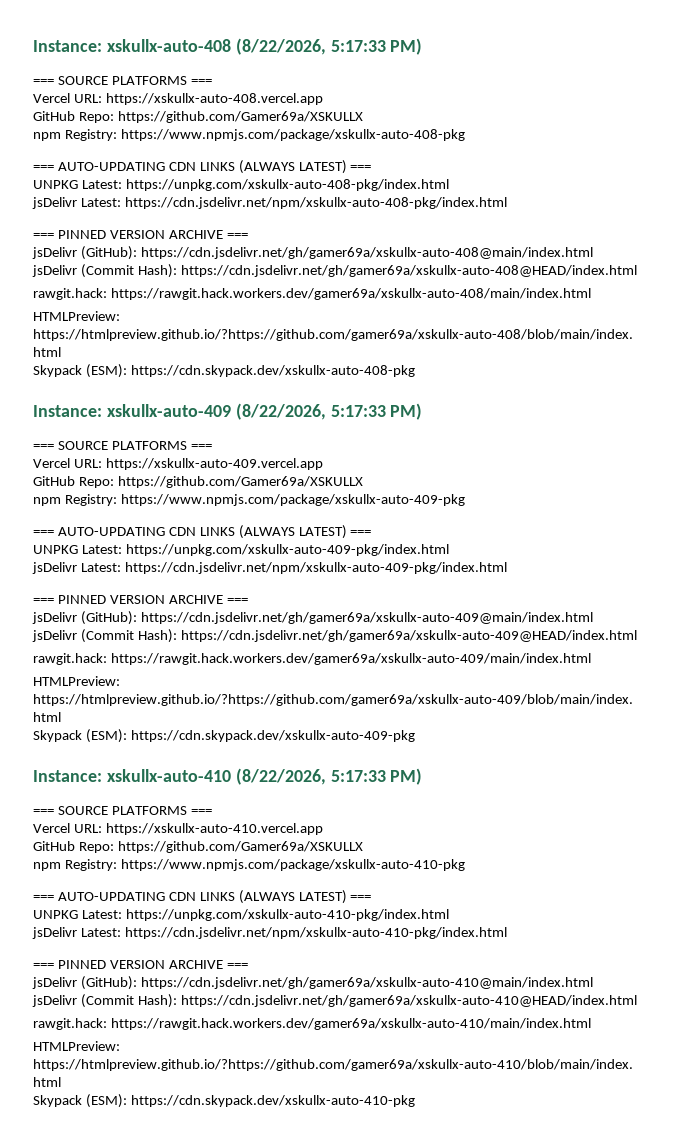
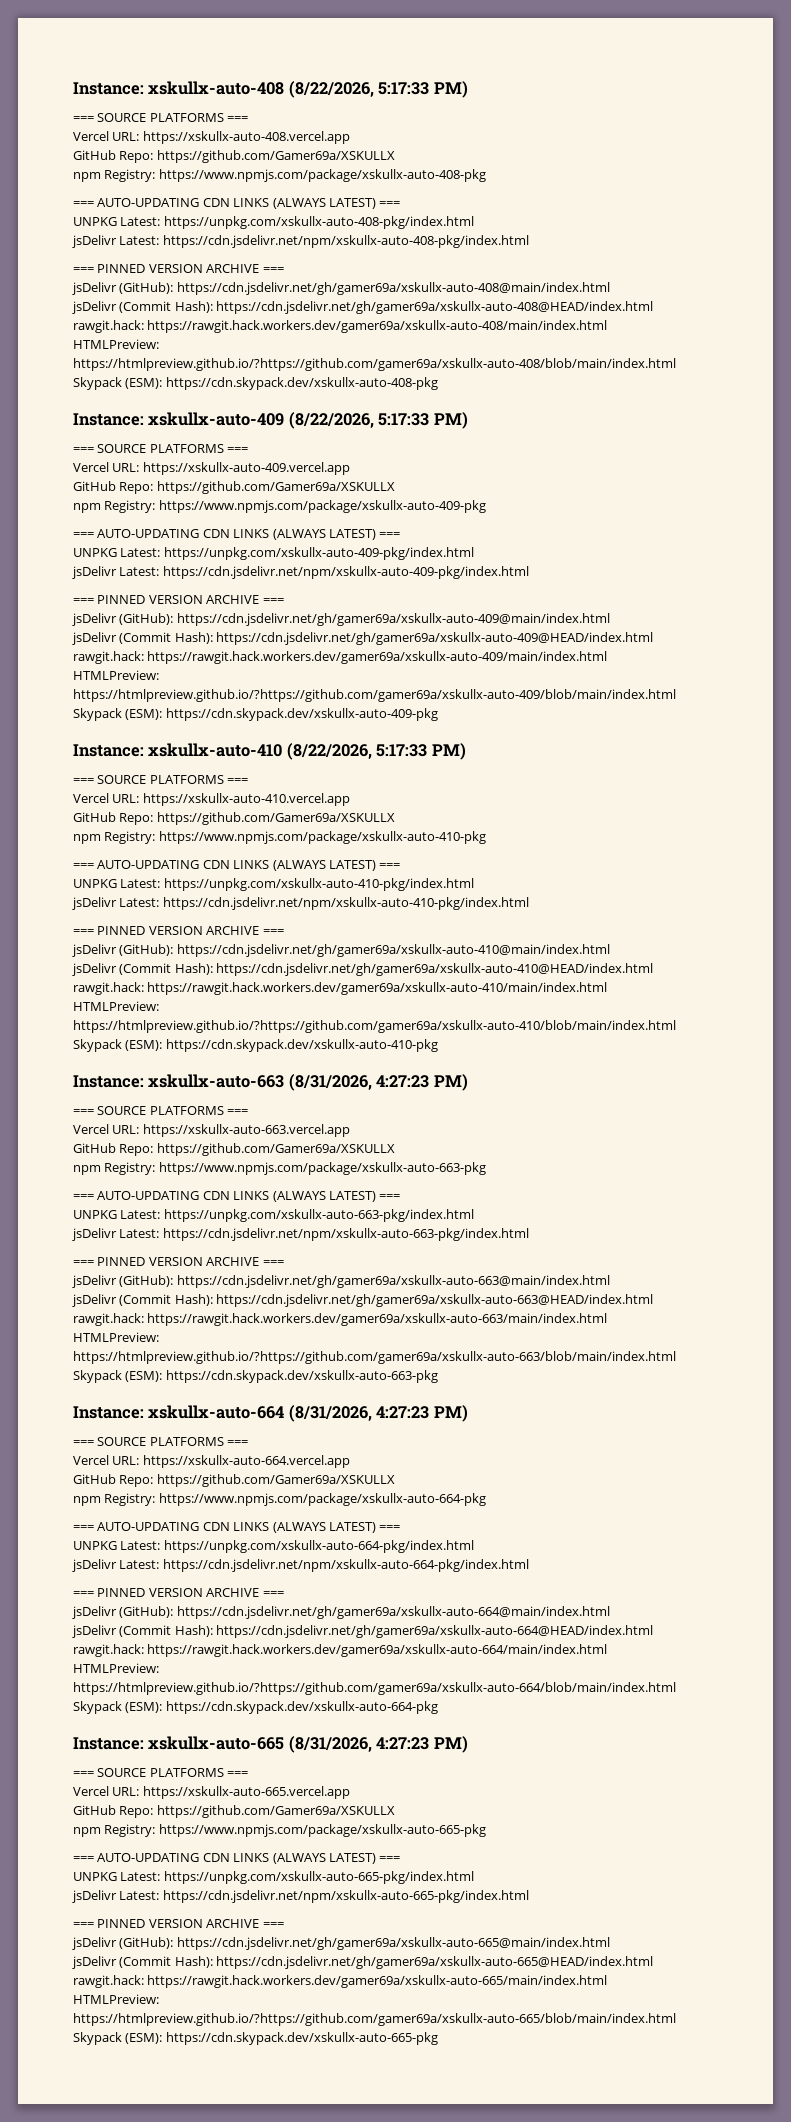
+ Instance: xskullx-auto-663 (8/31/2026, 4:27:23 PM)
+ === SOURCE PLATFORMS ===
+ Vercel URL: https://xskullx-auto-663.vercel.app
+ GitHub Repo: https://github.com/Gamer69a/XSKULLX
+ npm Registry: https://www.npmjs.com/package/xskullx-auto-663-pkg
+ === AUTO-UPDATING CDN LINKS (ALWAYS LATEST) ===
+ UNPKG Latest: https://unpkg.com/xskullx-auto-663-pkg/index.html
+ jsDelivr Latest: https://cdn.jsdelivr.net/npm/xskullx-auto-663-pkg/index.html
+ === PINNED VERSION ARCHIVE ===
+ jsDelivr (GitHub): https://cdn.jsdelivr.net/gh/gamer69a/xskullx-auto-663@main/index.html
+ jsDelivr (Commit Hash): https://cdn.jsdelivr.net/gh/gamer69a/xskullx-auto-663@HEAD/index.html
+ rawgit.hack: https://rawgit.hack.workers.dev/gamer69a/xskullx-auto-663/main/index.html
+ HTMLPreview: https://htmlpreview.github.io/?https://github.com/gamer69a/xskullx-auto-663/blob/main/index.html
+ Skypack (ESM): https://cdn.skypack.dev/xskullx-auto-663-pkg
+ Instance: xskullx-auto-664 (8/31/2026, 4:27:23 PM)
+ === SOURCE PLATFORMS ===
+ Vercel URL: https://xskullx-auto-664.vercel.app
+ GitHub Repo: https://github.com/Gamer69a/XSKULLX
+ npm Registry: https://www.npmjs.com/package/xskullx-auto-664-pkg
+ === AUTO-UPDATING CDN LINKS (ALWAYS LATEST) ===
+ UNPKG Latest: https://unpkg.com/xskullx-auto-664-pkg/index.html
+ jsDelivr Latest: https://cdn.jsdelivr.net/npm/xskullx-auto-664-pkg/index.html
+ === PINNED VERSION ARCHIVE ===
+ jsDelivr (GitHub): https://cdn.jsdelivr.net/gh/gamer69a/xskullx-auto-664@main/index.html
+ jsDelivr (Commit Hash): https://cdn.jsdelivr.net/gh/gamer69a/xskullx-auto-664@HEAD/index.html
+ rawgit.hack: https://rawgit.hack.workers.dev/gamer69a/xskullx-auto-664/main/index.html
+ HTMLPreview: https://htmlpreview.github.io/?https://github.com/gamer69a/xskullx-auto-664/blob/main/index.html
+ Skypack (ESM): https://cdn.skypack.dev/xskullx-auto-664-pkg
+ Instance: xskullx-auto-665 (8/31/2026, 4:27:23 PM)
+ === SOURCE PLATFORMS ===
+ Vercel URL: https://xskullx-auto-665.vercel.app
+ GitHub Repo: https://github.com/Gamer69a/XSKULLX
+ npm Registry: https://www.npmjs.com/package/xskullx-auto-665-pkg
+ === AUTO-UPDATING CDN LINKS (ALWAYS LATEST) ===
+ UNPKG Latest: https://unpkg.com/xskullx-auto-665-pkg/index.html
+ jsDelivr Latest: https://cdn.jsdelivr.net/npm/xskullx-auto-665-pkg/index.html
+ === PINNED VERSION ARCHIVE ===
+ jsDelivr (GitHub): https://cdn.jsdelivr.net/gh/gamer69a/xskullx-auto-665@main/index.html
+ jsDelivr (Commit Hash): https://cdn.jsdelivr.net/gh/gamer69a/xskullx-auto-665@HEAD/index.html
+ rawgit.hack: https://rawgit.hack.workers.dev/gamer69a/xskullx-auto-665/main/index.html
+ HTMLPreview: https://htmlpreview.github.io/?https://github.com/gamer69a/xskullx-auto-665/blob/main/index.html
+ Skypack (ESM): https://cdn.skypack.dev/xskullx-auto-665-pkg

